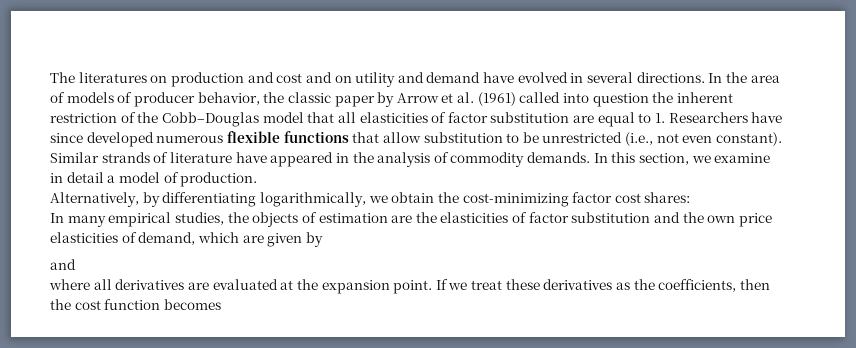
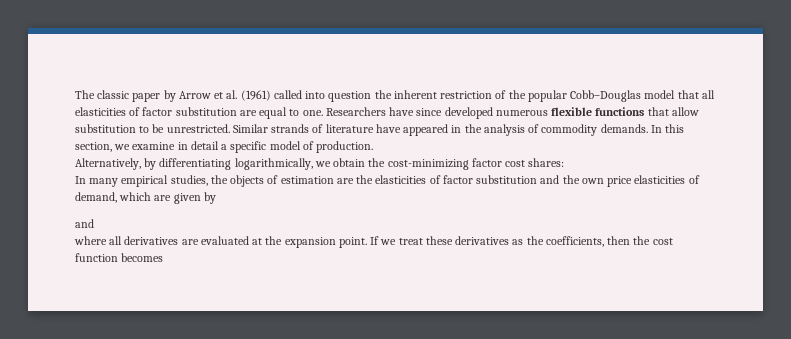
- The literatures on production and cost and on utility and demand have evolved in several directions. In the area of models of producer behavior, the classic paper by Arrow et al. (1961) called into question the inherent restriction of the Cobb–Douglas model that all elasticities of factor substitution are equal to 1. Researchers have since developed numerous flexible functions that allow substitution to be unrestricted (i.e., not even constant).
+ The classic paper by Arrow et al. (1961) called into question the inherent restriction of the popular Cobb–Douglas model that all elasticities of factor substitution are equal to one. Researchers have since developed numerous flexible functions that allow substitution to be unrestricted.
- In this section, we examine in detail a model of production.
+ In this section, we examine in detail a specific model of production.

